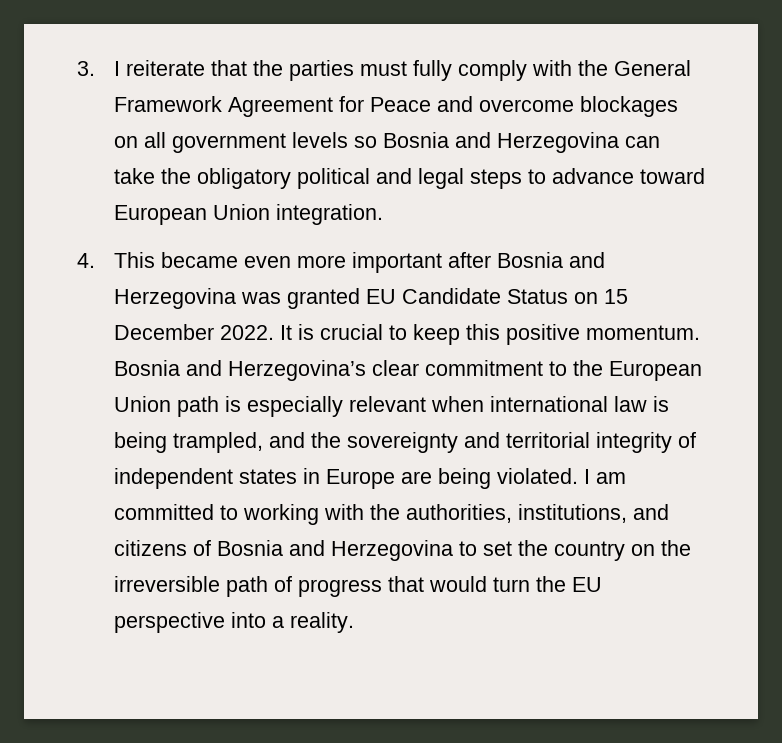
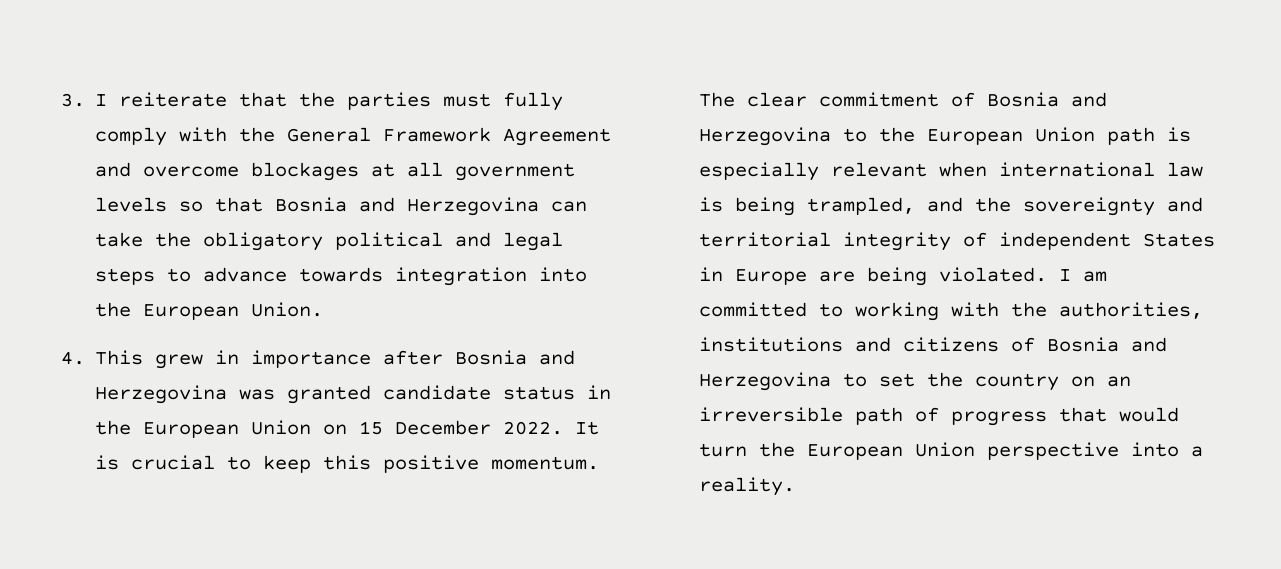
- 3. I reiterate that the parties must fully comply with the General Framework Agreement for Peace and overcome blockages on all government levels so Bosnia and Herzegovina can take the obligatory political and legal steps to advance toward European Union integration.
- 4. This became even more important after Bosnia and Herzegovina was granted EU Candidate Status on 15 December 2022.
+ 3. I reiterate that the parties must fully comply with the General Framework Agreement and overcome blockages at all government levels so that Bosnia and Herzegovina can take the obligatory political and legal steps to advance towards integration into the European Union.
+ 4. This grew in importance after Bosnia and Herzegovina was granted candidate status in the European Union on 15 December 2022.
- Bosnia and Herzegovina’s clear commitment to the European Union path is especially relevant when international law is being trampled, and the sovereignty and territorial integrity of independent states in Europe are being violated.
+ The clear commitment of Bosnia and Herzegovina to the European Union path is especially relevant when international law is being trampled, and the sovereignty and territorial integrity of independent States in Europe are being violated.
- I am committed to working with the authorities, institutions, and citizens of Bosnia and Herzegovina to set the country on the irreversible path of progress that would turn the EU perspective into a reality.
+ I am committed to working with the authorities, institutions and citizens of Bosnia and Herzegovina to set the country on an irreversible path of progress that would turn the European Union perspective into a reality.

